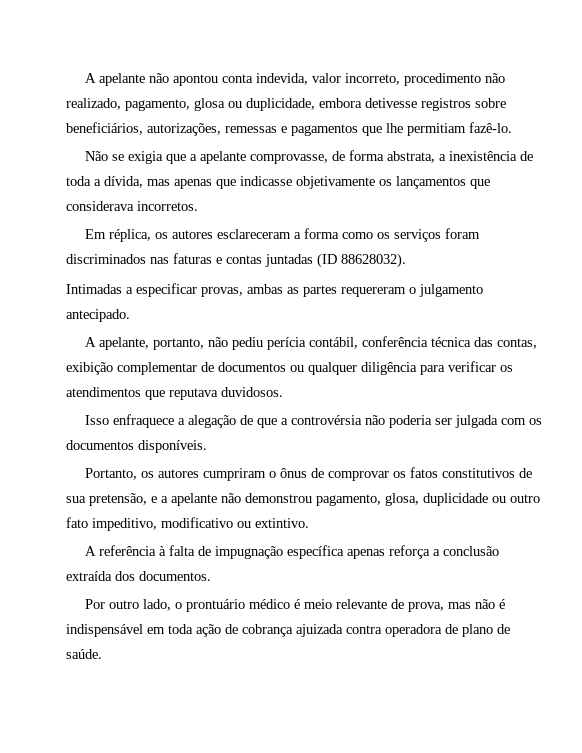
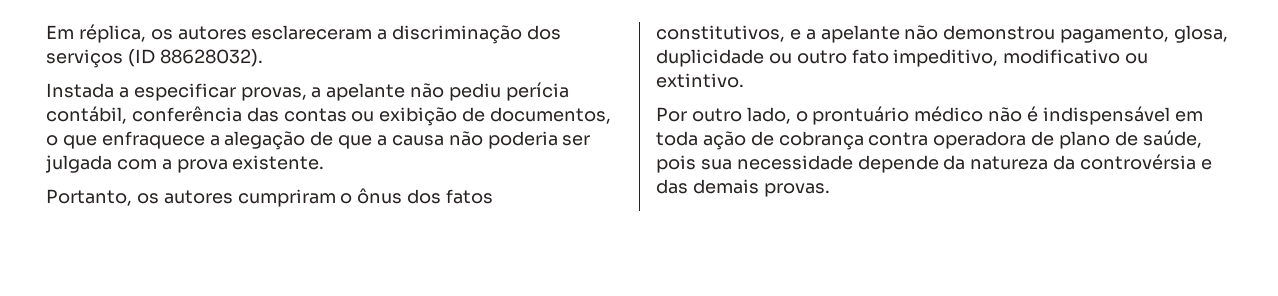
- A apelante não apontou conta indevida, valor incorreto, procedimento não realizado, pagamento, glosa ou duplicidade, embora detivesse registros sobre beneficiários, autorizações, remessas e pagamentos que lhe permitiam fazê-lo.
- Não se exigia que a apelante comprovasse, de forma abstrata, a inexistência de toda a dívida, mas apenas que indicasse objetivamente os lançamentos que considerava incorretos.
- Em réplica, os autores esclareceram a forma como os serviços foram discriminados nas faturas e contas juntadas (ID 88628032).
+ Em réplica, os autores esclareceram a discriminação dos serviços (ID 88628032).
- Intimadas a especificar provas, ambas as partes requereram o julgamento antecipado.
- A apelante, portanto, não pediu perícia contábil, conferência técnica das contas, exibição complementar de documentos ou qualquer diligência para verificar os atendimentos que reputava duvidosos.
- Isso enfraquece a alegação de que a controvérsia não poderia ser julgada com os documentos disponíveis.
+ Instada a especificar provas, a apelante não pediu perícia contábil, conferência das contas ou exibição de documentos, o que enfraquece a alegação de que a causa não poderia ser julgada com a prova existente.
- Portanto, os autores cumpriram o ônus de comprovar os fatos constitutivos de sua pretensão, e a apelante não demonstrou pagamento, glosa, duplicidade ou outro fato impeditivo, modificativo ou extintivo.
+ Portanto, os autores cumpriram o ônus dos fatos constitutivos, e a apelante não demonstrou pagamento, glosa, duplicidade ou outro fato impeditivo, modificativo ou extintivo.
- A referência à falta de impugnação específica apenas reforça a conclusão extraída dos documentos.
- Por outro lado, o prontuário médico é meio relevante de prova, mas não é indispensável em toda ação de cobrança ajuizada contra operadora de plano de saúde.
+ Por outro lado, o prontuário médico não é indispensável em toda ação de cobrança contra operadora de plano de saúde, pois sua necessidade depende da natureza da controvérsia e das demais provas.

